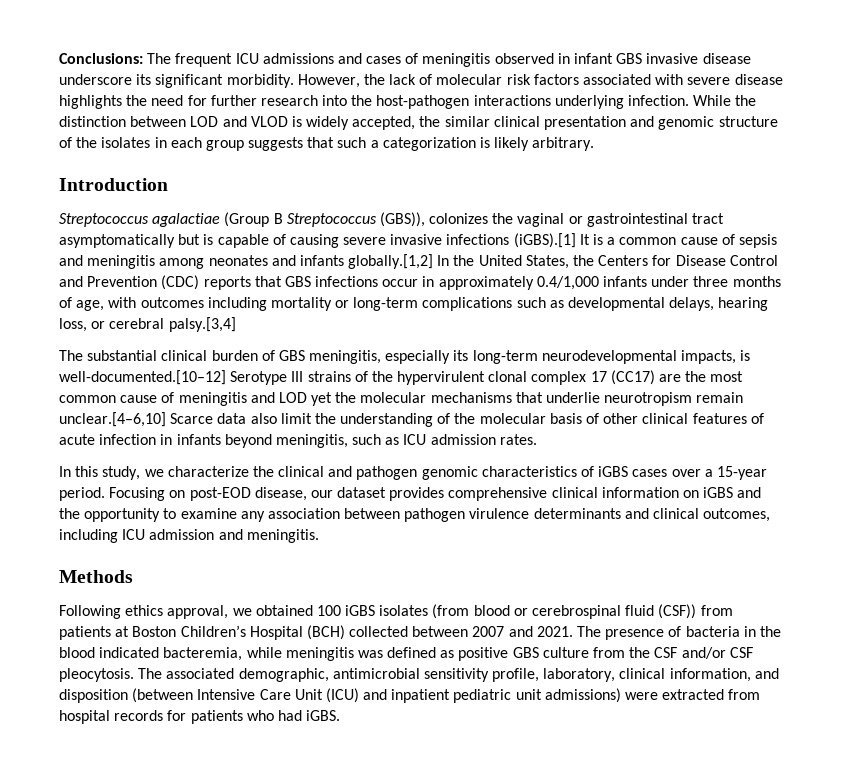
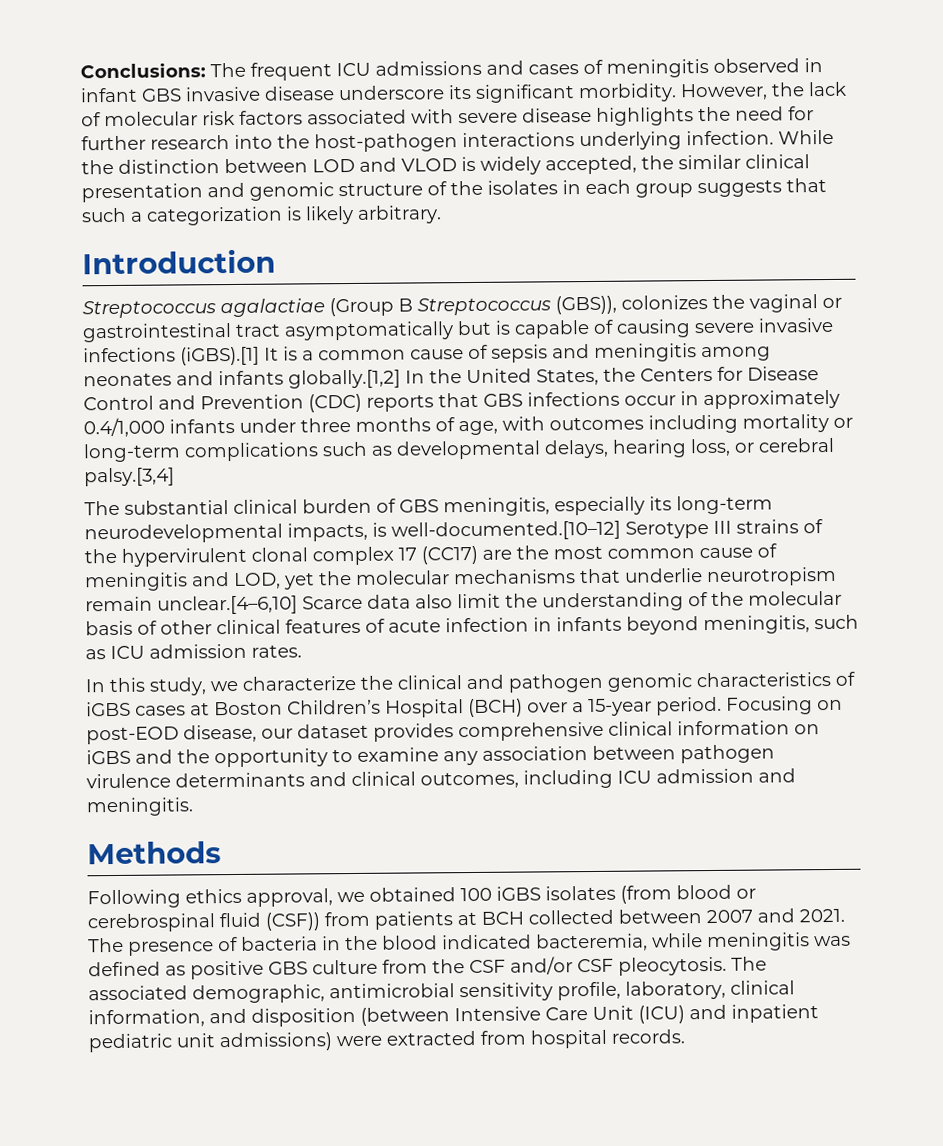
- The substantial clinical burden of GBS meningitis, especially its long-term neurodevelopmental impacts, is well-documented.[10–12] Serotype III strains of the hypervirulent clonal complex 17 (CC17) are the most common cause of meningitis and LOD yet the molecular mechanisms that underlie neurotropism remain unclear.[4–6,10] Scarce data also limit the understanding of the molecular basis of other clinical features of acute infection in infants beyond meningitis, such as ICU admission rates.
+ The substantial clinical burden of GBS meningitis, especially its long-term neurodevelopmental impacts, is well-documented.[10–12] Serotype III strains of the hypervirulent clonal complex 17 (CC17) are the most common cause of meningitis and LOD, yet the molecular mechanisms that underlie neurotropism remain unclear.[4–6,10] Scarce data also limit the understanding of the molecular basis of other clinical features of acute infection in infants beyond meningitis, such as ICU admission rates.
- In this study, we characterize the clinical and pathogen genomic characteristics of iGBS cases over a 15-year period.
+ In this study, we characterize the clinical and pathogen genomic characteristics of iGBS cases at Boston Children’s Hospital (BCH) over a 15-year period.
- Following ethics approval, we obtained 100 iGBS isolates (from blood or cerebrospinal fluid (CSF)) from patients at Boston Children’s Hospital (BCH) collected between 2007 and 2021.
+ Following ethics approval, we obtained 100 iGBS isolates (from blood or cerebrospinal fluid (CSF)) from patients at BCH collected between 2007 and 2021.
- The associated demographic, antimicrobial sensitivity profile, laboratory, clinical information, and disposition (between Intensive Care Unit (ICU) and inpatient pediatric unit admissions) were extracted from hospital records for patients who had iGBS.
+ The associated demographic, antimicrobial sensitivity profile, laboratory, clinical information, and disposition (between Intensive Care Unit (ICU) and inpatient pediatric unit admissions) were extracted from hospital records.

